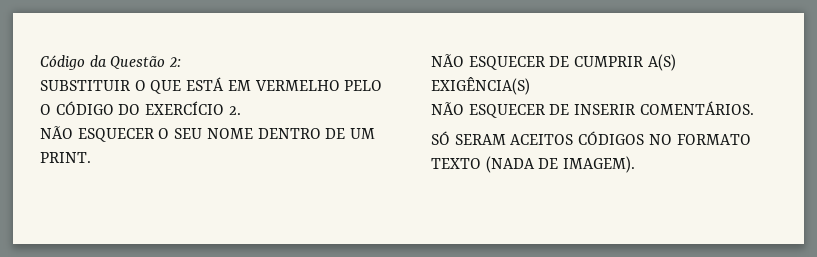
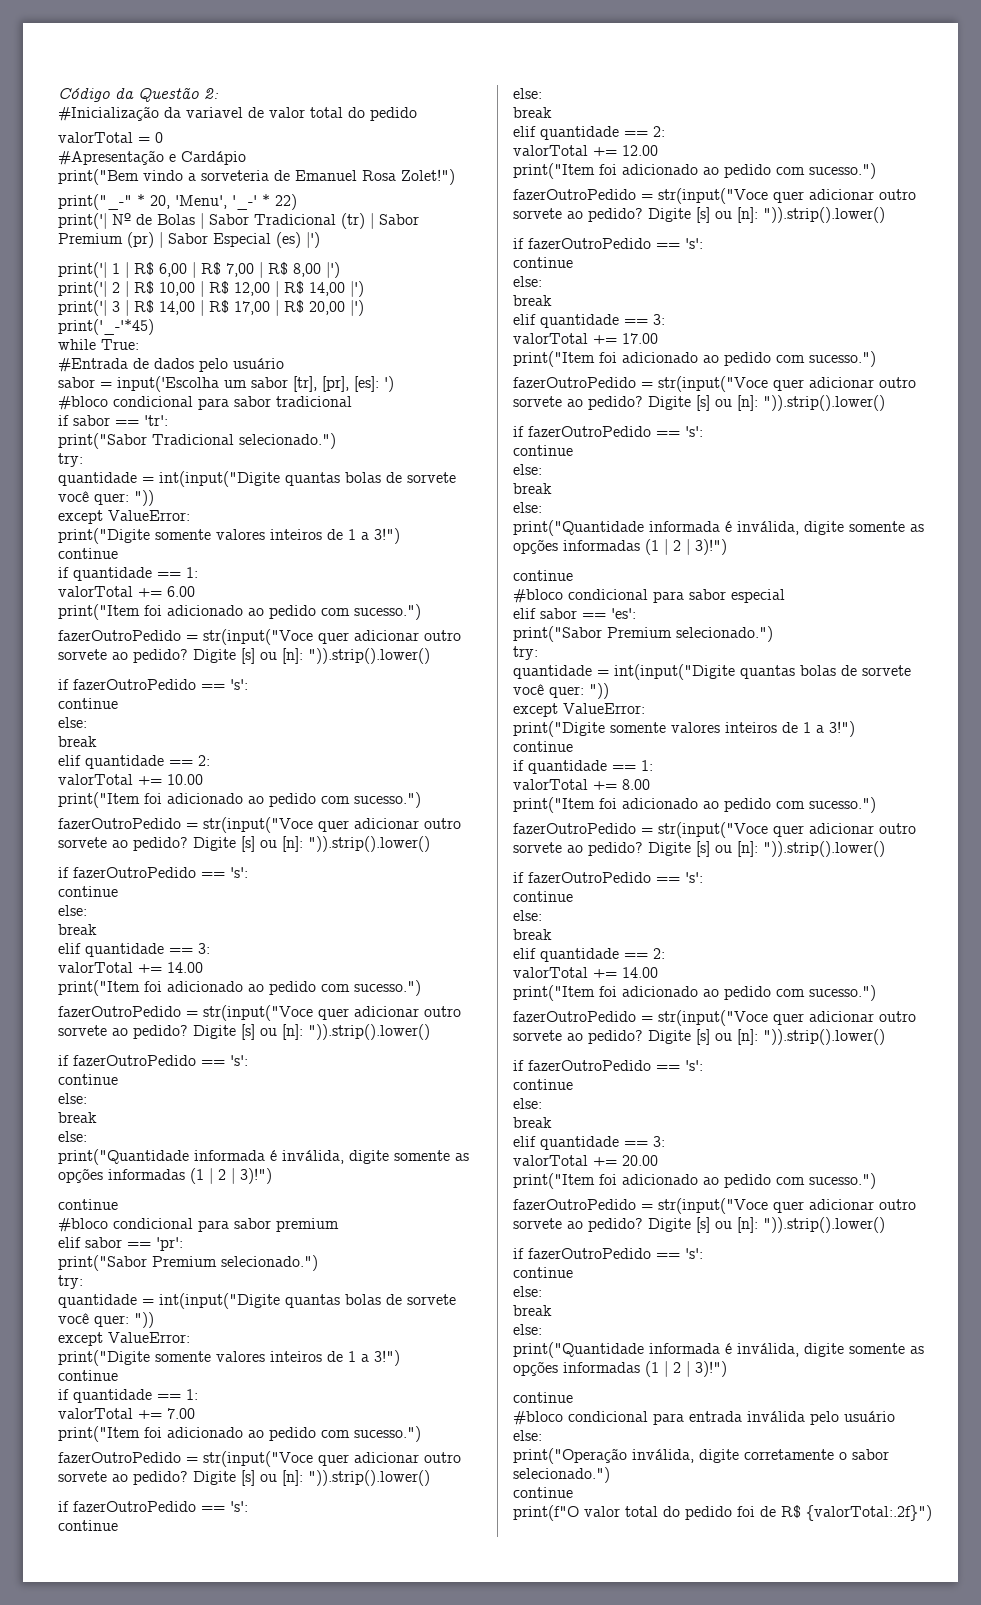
- SUBSTITUIR O QUE ESTÁ EM VERMELHO PELO O CÓDIGO DO EXERCÍCIO 2.
- NÃO ESQUECER O SEU NOME DENTRO DE UM PRINT.
- NÃO ESQUECER DE CUMPRIR A(S) EXIGÊNCIA(S)
- NÃO ESQUECER DE INSERIR COMENTÁRIOS.
- SÓ SERAM ACEITOS CÓDIGOS NO FORMATO TEXTO (NADA DE IMAGEM).
+ #Inicialização da variavel de valor total do pedido
+ valorTotal = 0
+ #Apresentação e Cardápio
+ print("Bem vindo a sorveteria de Emanuel Rosa Zolet!")
+ print("_-" * 20, 'Menu', '_-' * 22)
+ print('| Nº de Bolas | Sabor Tradicional (tr) | Sabor Premium (pr) | Sabor Especial (es) |')
+ print('| 1 | R$ 6,00 | R$ 7,00 | R$ 8,00 |')
+ print('| 2 | R$ 10,00 | R$ 12,00 | R$ 14,00 |')
+ print('| 3 | R$ 14,00 | R$ 17,00 | R$ 20,00 |')
+ print('_-'*45)
+ while True:
+ #Entrada de dados pelo usuário
+ sabor = input('Escolha um sabor [tr], [pr], [es]: ')
+ #bloco condicional para sabor tradicional
+ if sabor == 'tr':
+ print("Sabor Tradicional selecionado.")
+ try:
+ quantidade = int(input("Digite quantas bolas de sorvete você quer: "))
+ except ValueError:
+ print("Digite somente valores inteiros de 1 a 3!")
+ continue
+ if quantidade == 1:
+ valorTotal += 6.00
+ print("Item foi adicionado ao pedido com sucesso.")
+ fazerOutroPedido = str(input("Voce quer adicionar outro sorvete ao pedido? Digite [s] ou [n]: ")).strip().lower()
+ if fazerOutroPedido == 's':
+ continue
+ else:
+ break
+ elif quantidade == 2:
+ valorTotal += 10.00
+ print("Item foi adicionado ao pedido com sucesso.")
+ fazerOutroPedido = str(input("Voce quer adicionar outro sorvete ao pedido? Digite [s] ou [n]: ")).strip().lower()
+ if fazerOutroPedido == 's':
+ continue
+ else:
+ break
+ elif quantidade == 3:
+ valorTotal += 14.00
+ print("Item foi adicionado ao pedido com sucesso.")
+ fazerOutroPedido = str(input("Voce quer adicionar outro sorvete ao pedido? Digite [s] ou [n]: ")).strip().lower()
+ if fazerOutroPedido == 's':
+ continue
+ else:
+ break
+ else:
+ print("Quantidade informada é inválida, digite somente as opções informadas (1 | 2 | 3)!")
+ continue
+ #bloco condicional para sabor premium
+ elif sabor == 'pr':
+ print("Sabor Premium selecionado.")
+ try:
+ quantidade = int(input("Digite quantas bolas de sorvete você quer: "))
+ except ValueError:
+ print("Digite somente valores inteiros de 1 a 3!")
+ continue
+ if quantidade == 1:
+ valorTotal += 7.00
+ print("Item foi adicionado ao pedido com sucesso.")
+ fazerOutroPedido = str(input("Voce quer adicionar outro sorvete ao pedido? Digite [s] ou [n]: ")).strip().lower()
+ if fazerOutroPedido == 's':
+ continue
+ else:
+ break
+ elif quantidade == 2:
+ valorTotal += 12.00
+ print("Item foi adicionado ao pedido com sucesso.")
+ fazerOutroPedido = str(input("Voce quer adicionar outro sorvete ao pedido? Digite [s] ou [n]: ")).strip().lower()
+ if fazerOutroPedido == 's':
+ continue
+ else:
+ break
+ elif quantidade == 3:
+ valorTotal += 17.00
+ print("Item foi adicionado ao pedido com sucesso.")
+ fazerOutroPedido = str(input("Voce quer adicionar outro sorvete ao pedido? Digite [s] ou [n]: ")).strip().lower()
+ if fazerOutroPedido == 's':
+ continue
+ else:
+ break
+ else:
+ print("Quantidade informada é inválida, digite somente as opções informadas (1 | 2 | 3)!")
+ continue
+ #bloco condicional para sabor especial
+ elif sabor == 'es':
+ print("Sabor Premium selecionado.")
+ try:
+ quantidade = int(input("Digite quantas bolas de sorvete você quer: "))
+ except ValueError:
+ print("Digite somente valores inteiros de 1 a 3!")
+ continue
+ if quantidade == 1:
+ valorTotal += 8.00
+ print("Item foi adicionado ao pedido com sucesso.")
+ fazerOutroPedido = str(input("Voce quer adicionar outro sorvete ao pedido? Digite [s] ou [n]: ")).strip().lower()
+ if fazerOutroPedido == 's':
+ continue
+ else:
+ break
+ elif quantidade == 2:
+ valorTotal += 14.00
+ print("Item foi adicionado ao pedido com sucesso.")
+ fazerOutroPedido = str(input("Voce quer adicionar outro sorvete ao pedido? Digite [s] ou [n]: ")).strip().lower()
+ if fazerOutroPedido == 's':
+ continue
+ else:
+ break
+ elif quantidade == 3:
+ valorTotal += 20.00
+ print("Item foi adicionado ao pedido com sucesso.")
+ fazerOutroPedido = str(input("Voce quer adicionar outro sorvete ao pedido? Digite [s] ou [n]: ")).strip().lower()
+ if fazerOutroPedido == 's':
+ continue
+ else:
+ break
+ else:
+ print("Quantidade informada é inválida, digite somente as opções informadas (1 | 2 | 3)!")
+ continue
+ #bloco condicional para entrada inválida pelo usuário
+ else:
+ print("Operação inválida, digite corretamente o sabor selecionado.")
+ continue
+ print(f"O valor total do pedido foi de R$ {valorTotal:.2f}")

